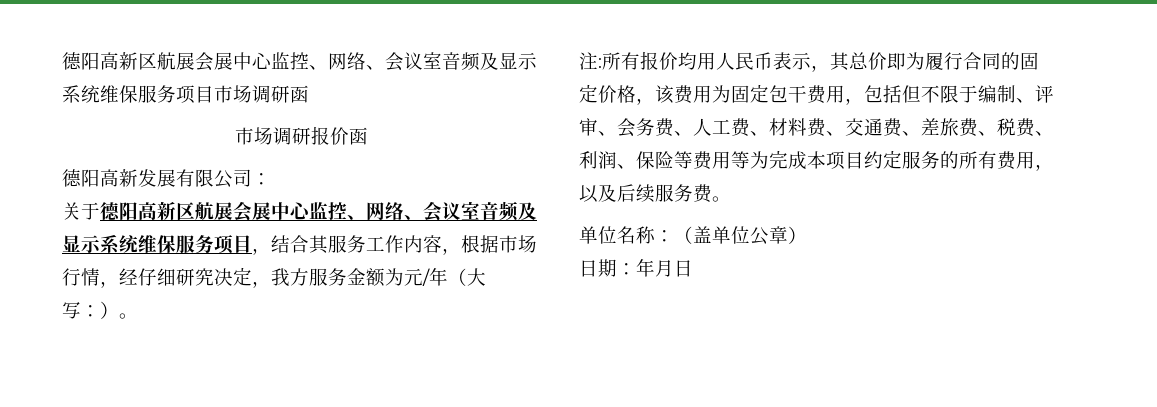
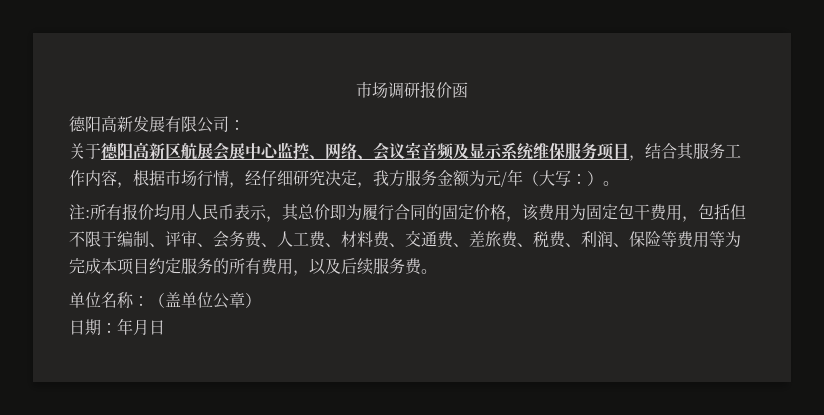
- 德阳高新区航展会展中心监控、网络、会议室音频及显示系统维保服务项目市场调研函

